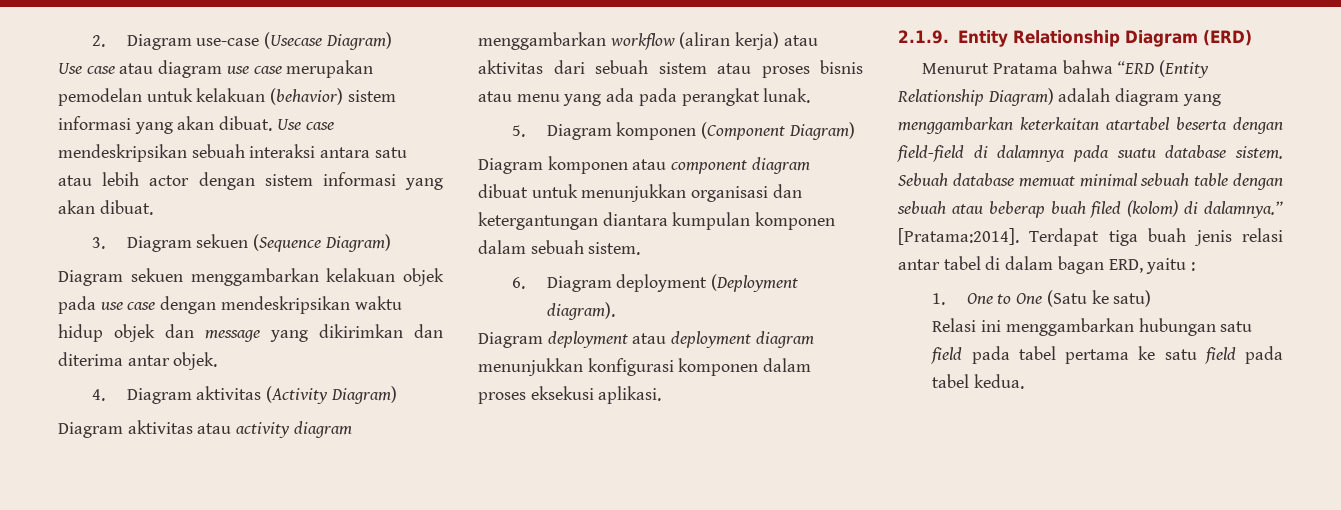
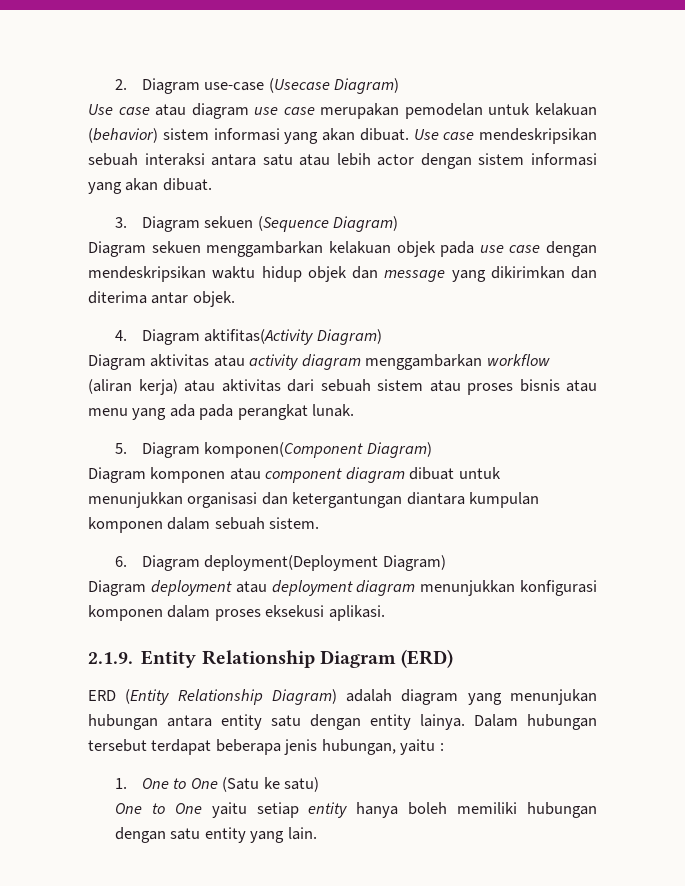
- 4. Diagram aktivitas (Activity Diagram)
+ 4. Diagram aktifitas(Activity Diagram)
- 5. Diagram komponen (Component Diagram)
+ 5. Diagram komponen(Component Diagram)
- 6. Diagram deployment (Deployment diagram).
+ 6. Diagram deployment(Deployment Diagram)
- Menurut Pratama bahwa “ERD (Entity Relationship Diagram) adalah diagram yang menggambarkan keterkaitan atartabel beserta dengan field-field di dalamnya pada suatu database sistem. Sebuah database memuat minimal sebuah table dengan sebuah atau beberap buah filed (kolom) di dalamnya.” [Pratama:2014]. Terdapat tiga buah jenis relasi antar tabel di dalam bagan ERD, yaitu :
+ ERD (Entity Relationship Diagram) adalah diagram yang menunjukan hubungan antara entity satu dengan entity lainya. Dalam hubungan tersebut terdapat beberapa jenis hubungan, yaitu :
- Relasi ini menggambarkan hubungan satu field pada tabel pertama ke satu field pada tabel kedua.
+ One to One yaitu setiap entity hanya boleh memiliki hubungan dengan satu entity yang lain.

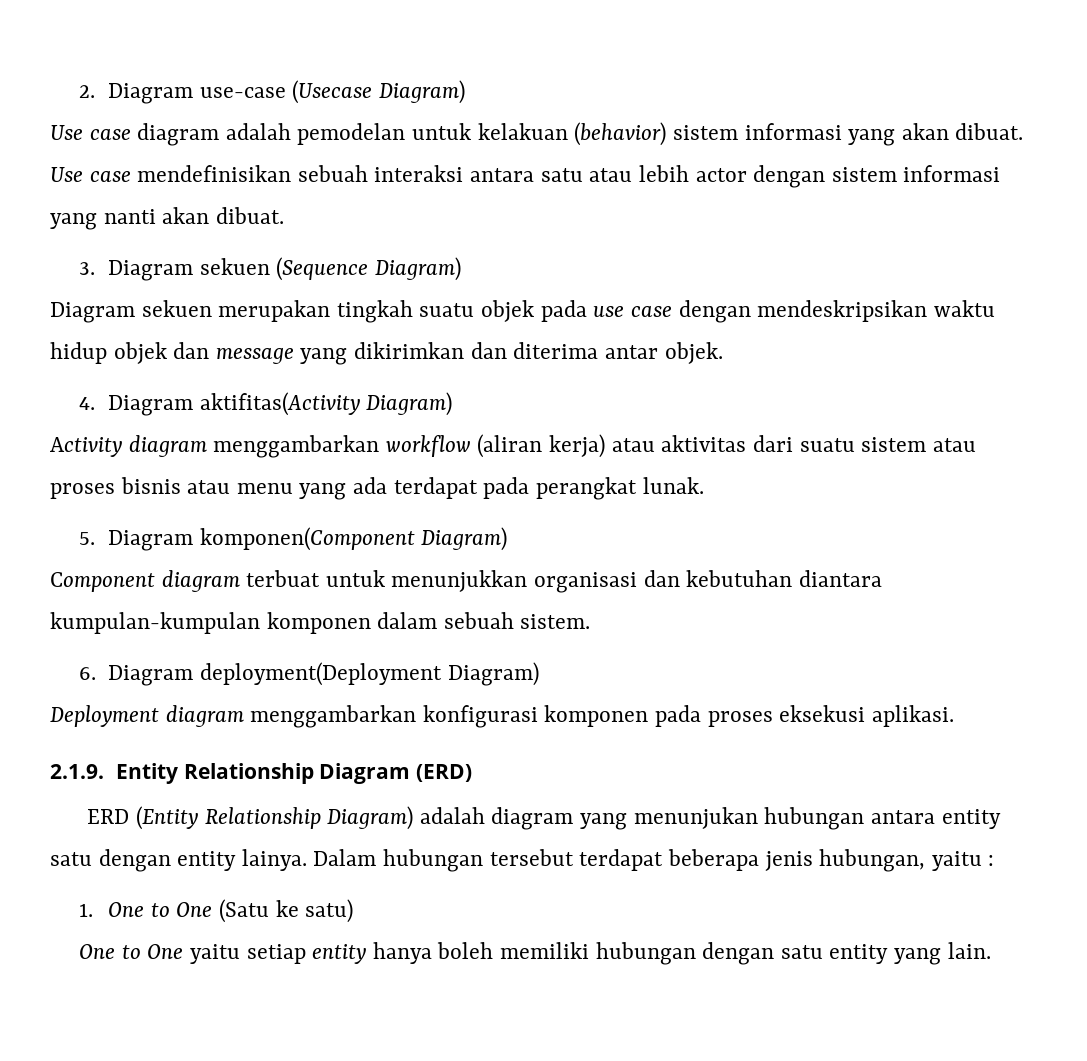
- Use case atau diagram use case merupakan pemodelan untuk kelakuan (behavior) sistem informasi yang akan dibuat.
+ Use case diagram adalah pemodelan untuk kelakuan (behavior) sistem informasi yang akan dibuat.
- Use case mendeskripsikan sebuah interaksi antara satu atau lebih actor dengan sistem informasi yang akan dibuat.
+ Use case mendefinisikan sebuah interaksi antara satu atau lebih actor dengan sistem informasi yang nanti akan dibuat.
- Diagram sekuen menggambarkan kelakuan objek pada use case dengan mendeskripsikan waktu hidup objek dan message yang dikirimkan dan diterima antar objek.
+ Diagram sekuen merupakan tingkah suatu objek pada use case dengan mendeskripsikan waktu hidup objek dan message yang dikirimkan dan diterima antar objek.
- Diagram aktivitas atau activity diagram menggambarkan workflow (aliran kerja) atau aktivitas dari sebuah sistem atau proses bisnis atau menu yang ada pada perangkat lunak.
+ Activity diagram menggambarkan workflow (aliran kerja) atau aktivitas dari suatu sistem atau proses bisnis atau menu yang ada terdapat pada perangkat lunak.
- Diagram komponen atau component diagram dibuat untuk menunjukkan organisasi dan ketergantungan diantara kumpulan komponen dalam sebuah sistem.
+ Component diagram terbuat untuk menunjukkan organisasi dan kebutuhan diantara kumpulan-kumpulan komponen dalam sebuah sistem.
- Diagram deployment atau deployment diagram menunjukkan konfigurasi komponen dalam proses eksekusi aplikasi.
+ Deployment diagram menggambarkan konfigurasi komponen pada proses eksekusi aplikasi.

